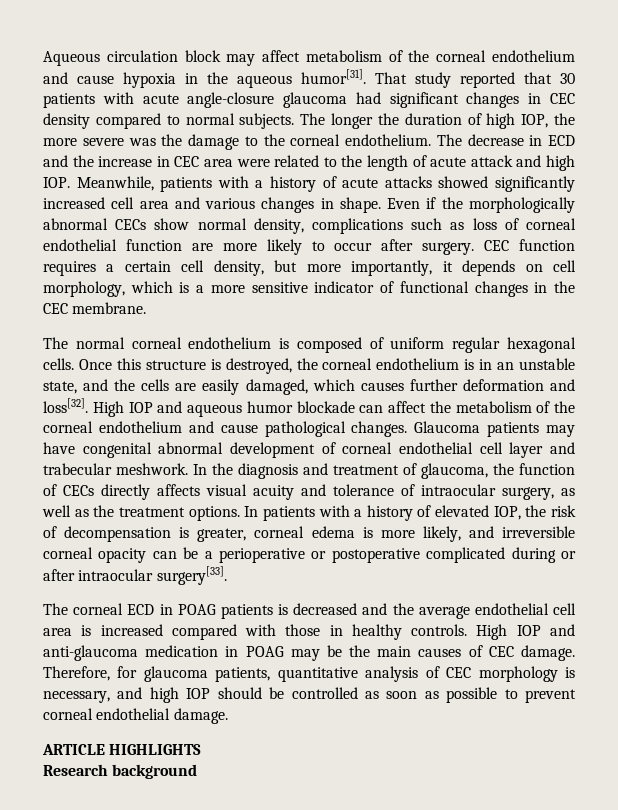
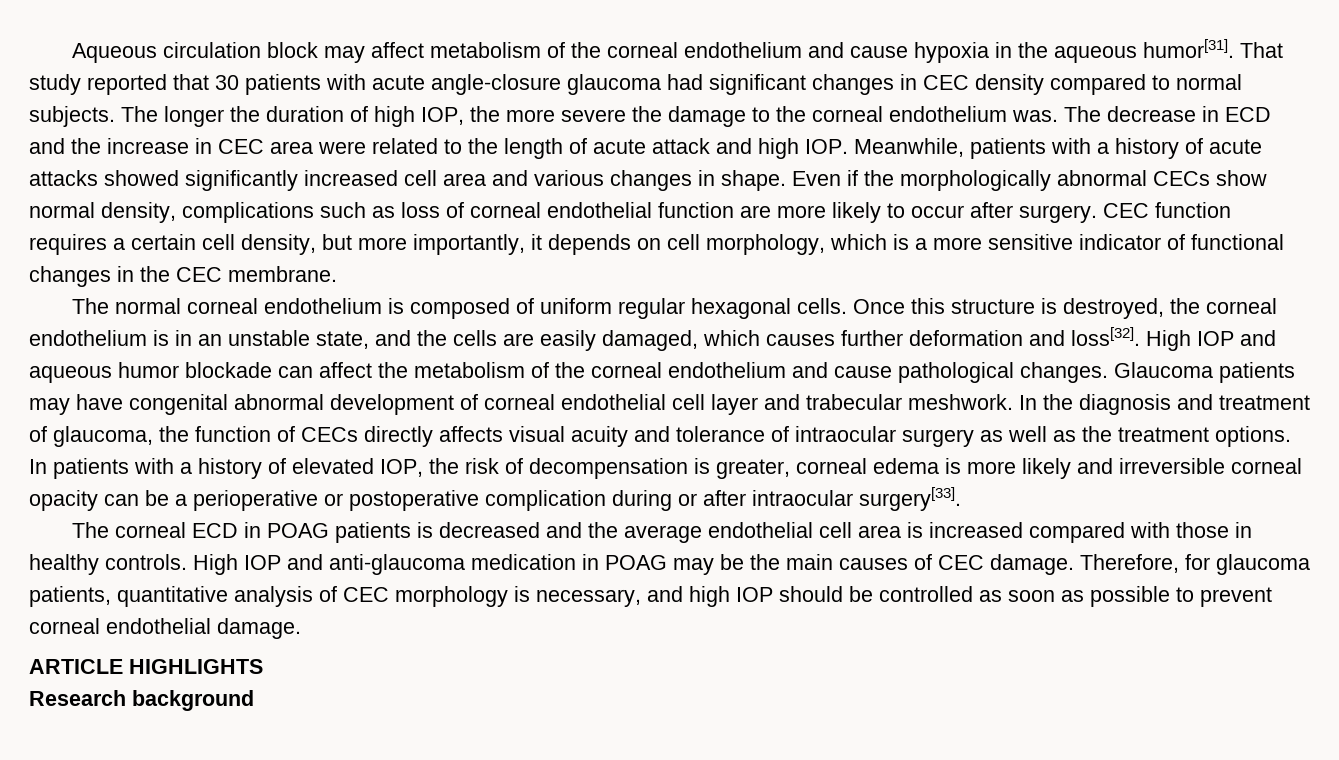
- The longer the duration of high IOP, the more severe was the damage to the corneal endothelium.
+ The longer the duration of high IOP, the more severe the damage to the corneal endothelium was.
- In the diagnosis and treatment of glaucoma, the function of CECs directly affects visual acuity and tolerance of intraocular surgery, as well as the treatment options.
+ In the diagnosis and treatment of glaucoma, the function of CECs directly affects visual acuity and tolerance of intraocular surgery as well as the treatment options.
- In patients with a history of elevated IOP, the risk of decompensation is greater, corneal edema is more likely, and irreversible corneal opacity can be a perioperative or postoperative complicated during or after intraocular surgery[33].
+ In patients with a history of elevated IOP, the risk of decompensation is greater, corneal edema is more likely and irreversible corneal opacity can be a perioperative or postoperative complication during or after intraocular surgery[33].

